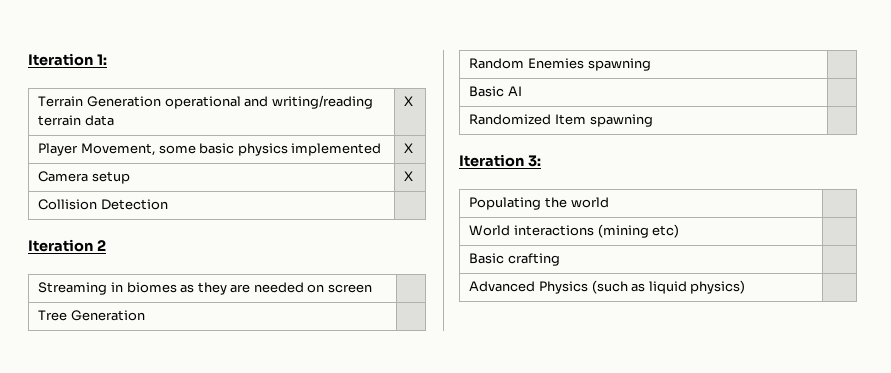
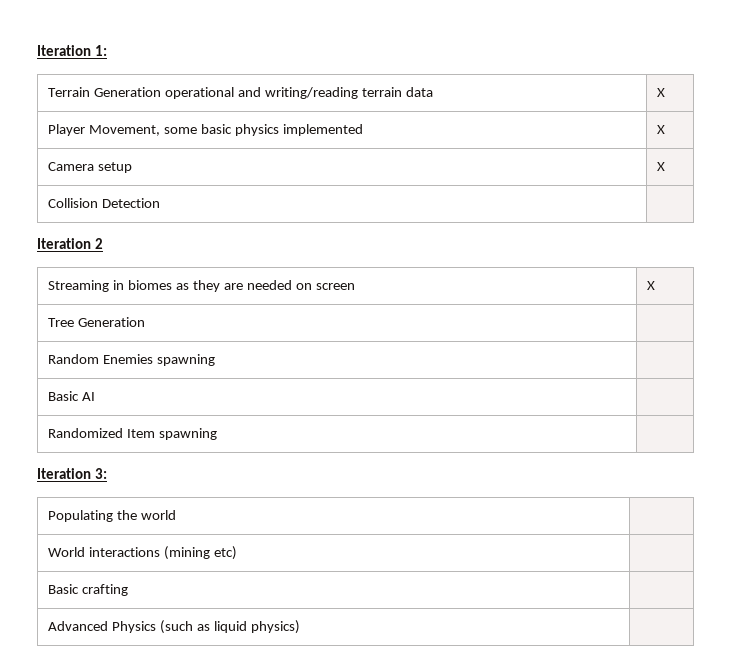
- Streaming in biomes as they are needed on screen |
+ Streaming in biomes as they are needed on screen | X

